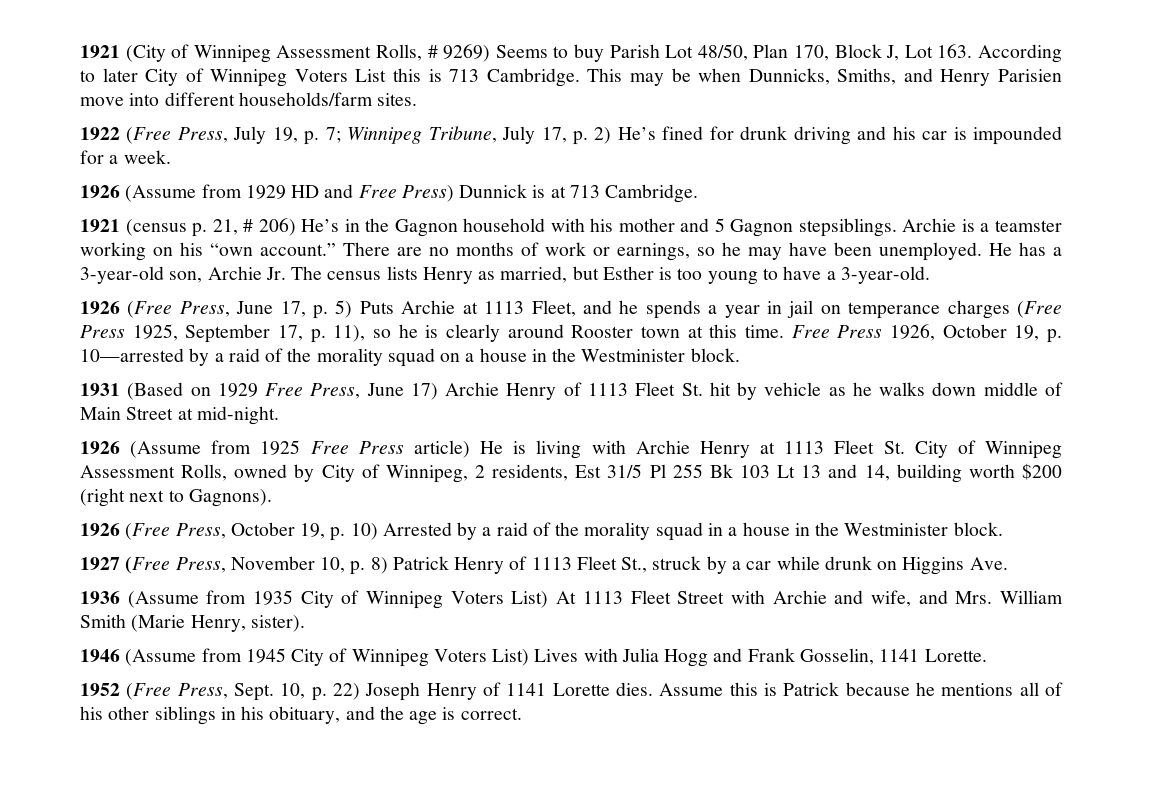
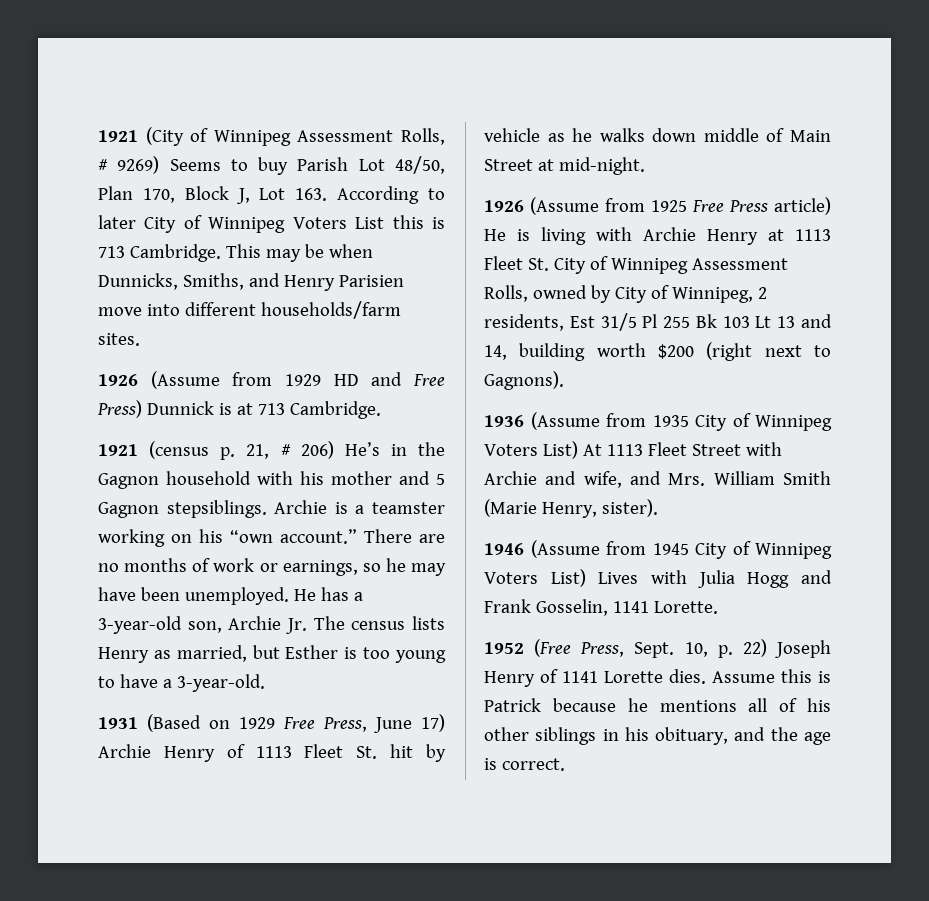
- 1922 (Free Press, July 19, p. 7; Winnipeg Tribune, July 17, p. 2) He’s fined for drunk driving and his car is impounded for a week.
- 1926 (Free Press, June 17, p. 5) Puts Archie at 1113 Fleet, and he spends a year in jail on temperance charges (Free Press 1925, September 17, p. 11), so he is clearly around Rooster town at this time. Free Press 1926, October 19, p. 10—arrested by a raid of the morality squad on a house in the Westminister block.
- 1926 (Free Press, October 19, p. 10) Arrested by a raid of the morality squad in a house in the Westminister block.
- 1927 (Free Press, November 10, p. 8) Patrick Henry of 1113 Fleet St., struck by a car while drunk on Higgins Ave.

